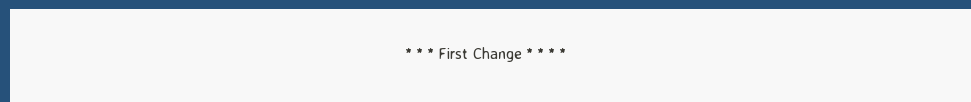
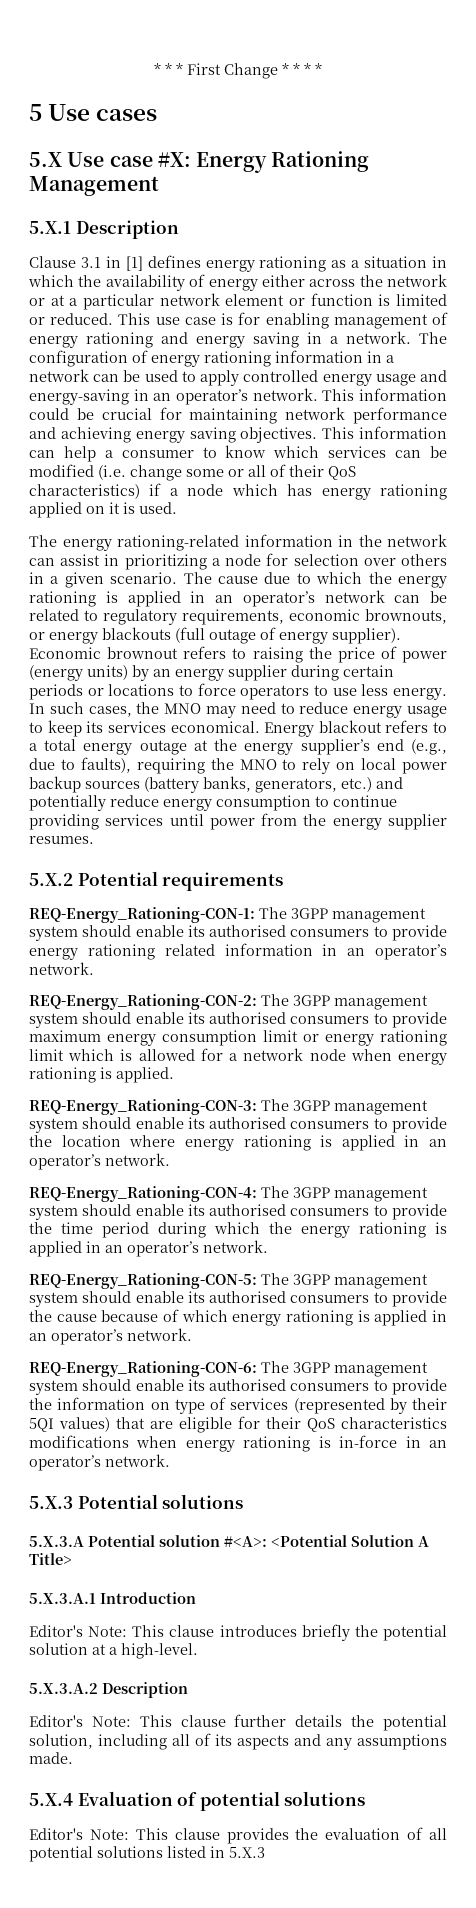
+ 5 Use cases
+ 5.X Use case #X: Energy Rationing Management
+ 5.X.1 Description
+ Clause 3.1 in [1] defines energy rationing as a situation in which the availability of energy either across the network or at a particular network element or function is limited or reduced. This use case is for enabling management of energy rationing and energy saving in a network. The configuration of energy rationing information in a network can be used to apply controlled energy usage and energy-saving in an operator’s network. This information could be crucial for maintaining network performance and achieving energy saving objectives. This information can help a consumer to know which services can be modified (i.e. change some or all of their QoS characteristics) if a node which has energy rationing applied on it is used.
+ The energy rationing-related information in the network can assist in prioritizing a node for selection over others in a given scenario. The cause due to which the energy rationing is applied in an operator’s network can be related to regulatory requirements, economic brownouts, or energy blackouts (full outage of energy supplier). Economic brownout refers to raising the price of power (energy units) by an energy supplier during certain periods or locations to force operators to use less energy. In such cases, the MNO may need to reduce energy usage to keep its services economical. Energy blackout refers to a total energy outage at the energy supplier’s end (e.g., due to faults), requiring the MNO to rely on local power backup sources (battery banks, generators, etc.) and potentially reduce energy consumption to continue providing services until power from the energy supplier resumes.
+ 5.X.2 Potential requirements
+ REQ-Energy_Rationing-CON-1: The 3GPP management system should enable its authorised consumers to provide energy rationing related information in an operator’s network.
+ REQ-Energy_Rationing-CON-2: The 3GPP management system should enable its authorised consumers to provide maximum energy consumption limit or energy rationing limit which is allowed for a network node when energy rationing is applied.
+ REQ-Energy_Rationing-CON-3: The 3GPP management system should enable its authorised consumers to provide the location where energy rationing is applied in an operator’s network.
+ REQ-Energy_Rationing-CON-4: The 3GPP management system should enable its authorised consumers to provide the time period during which the energy rationing is applied in an operator’s network.
+ REQ-Energy_Rationing-CON-5: The 3GPP management system should enable its authorised consumers to provide the cause because of which energy rationing is applied in an operator’s network.
+ REQ-Energy_Rationing-CON-6: The 3GPP management system should enable its authorised consumers to provide the information on type of services (represented by their 5QI values) that are eligible for their QoS characteristics modifications when energy rationing is in-force in an operator’s network.
+ 5.X.3 Potential solutions
+ 5.X.3.A Potential solution #<A>: <Potential Solution A Title>
+ 5.X.3.A.1 Introduction
+ Editor's Note: This clause introduces briefly the potential solution at a high-level.
+ 5.X.3.A.2 Description
+ Editor's Note: This clause further details the potential solution, including all of its aspects and any assumptions made.
+ 5.X.4 Evaluation of potential solutions
+ Editor's Note: This clause provides the evaluation of all potential solutions listed in 5.X.3

